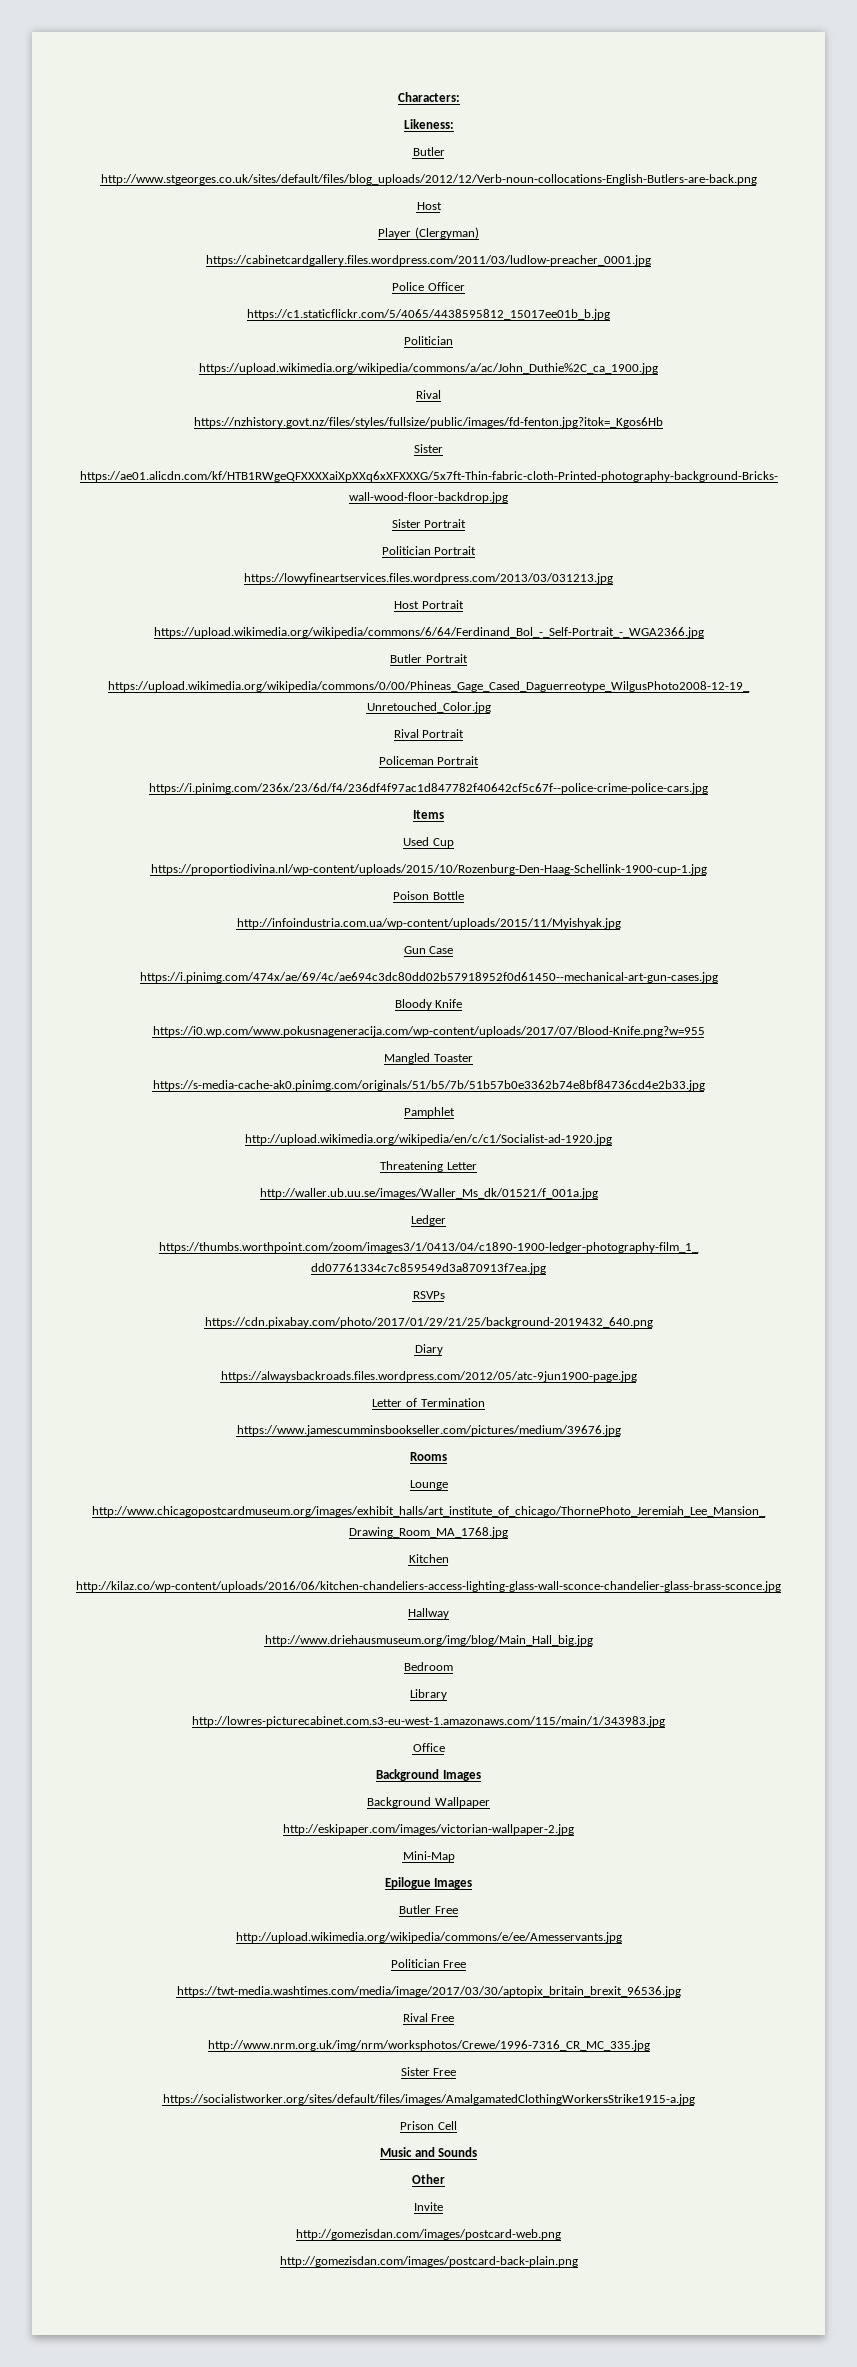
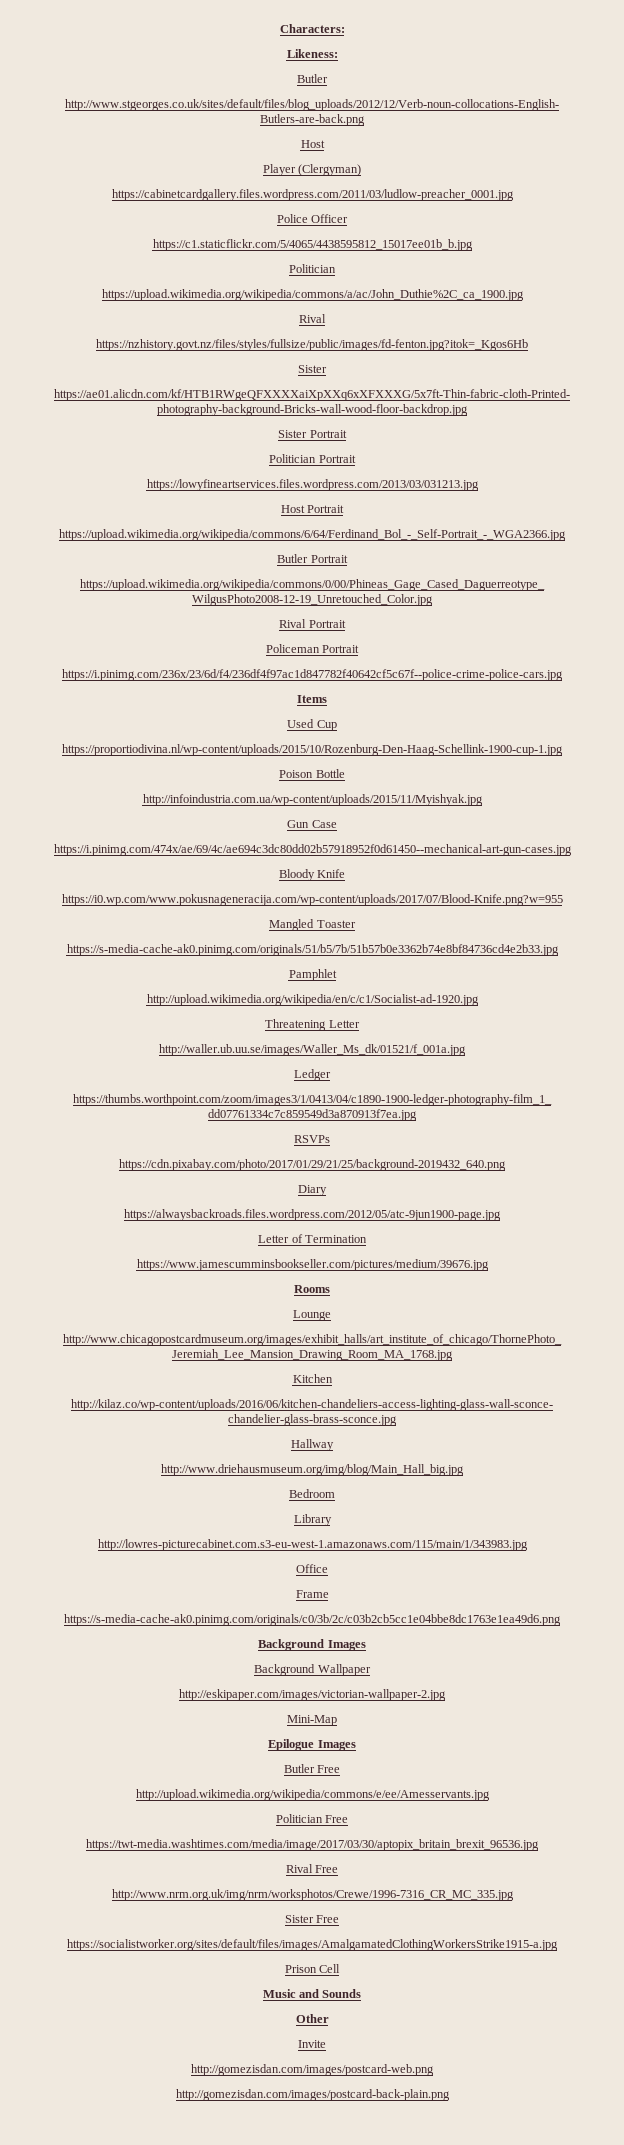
+ Frame
+ https://s-media-cache-ak0.pinimg.com/originals/c0/3b/2c/c03b2cb5cc1e04bbe8dc1763e1ea49d6.png

